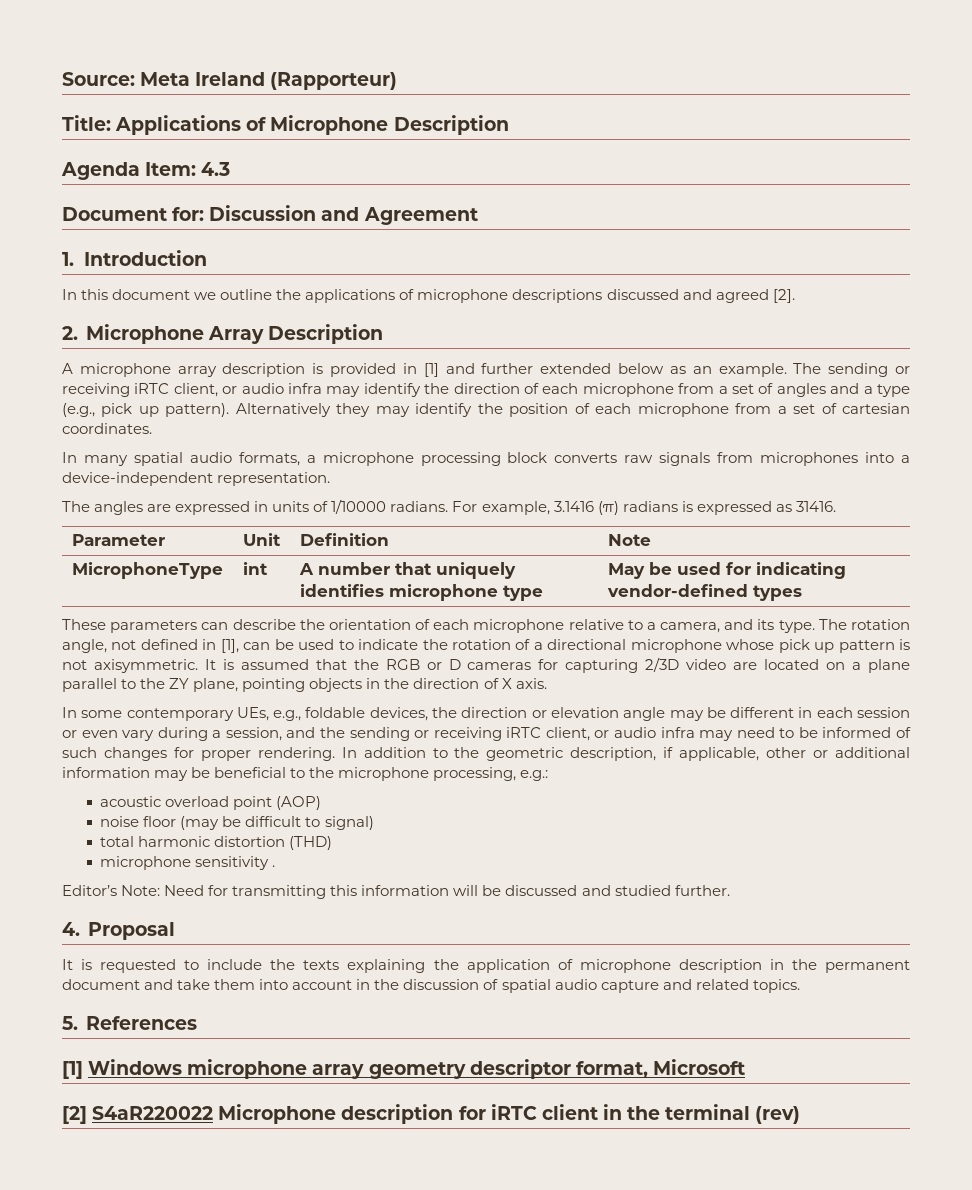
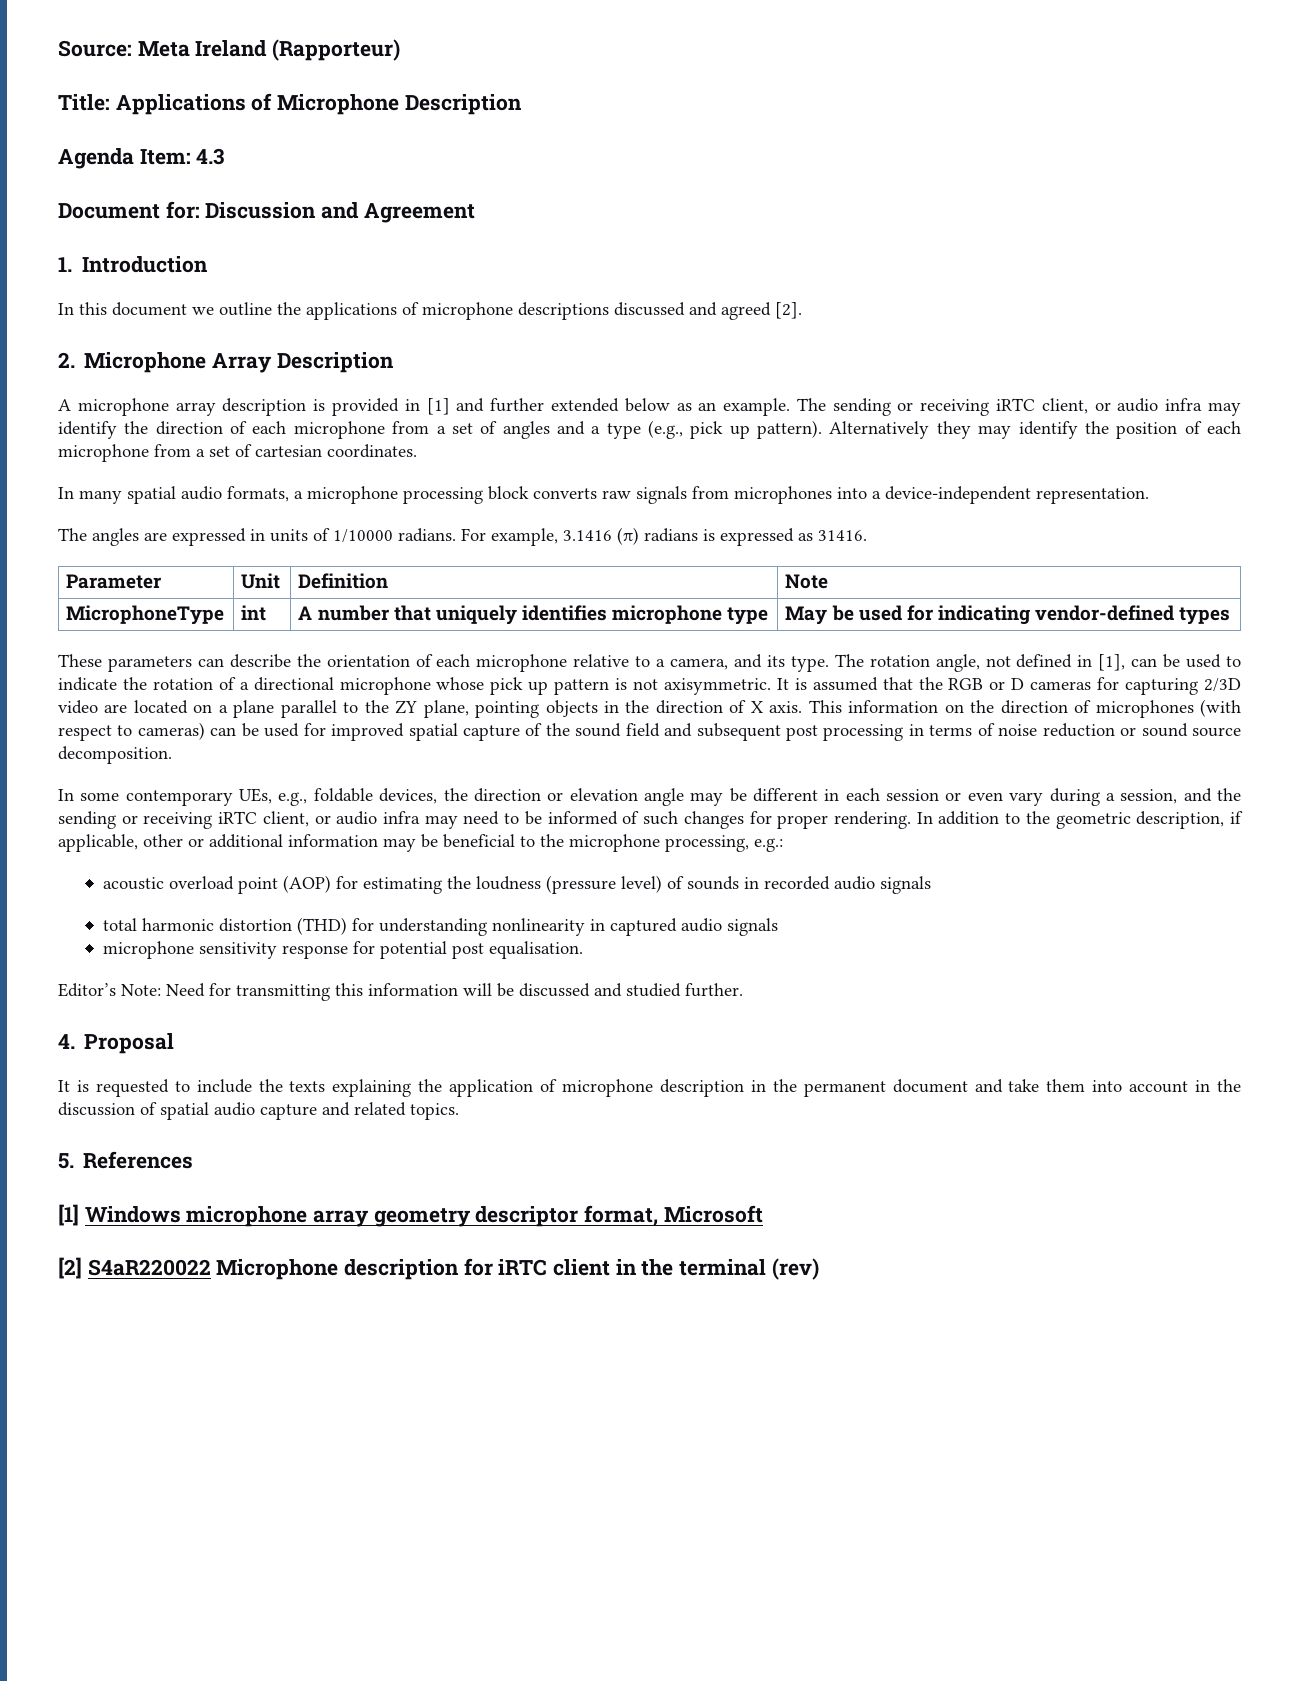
+ This information on the direction of microphones (with respect to cameras) can be used for improved spatial capture of the sound field and subsequent post processing in terms of noise reduction or sound source decomposition.
- acoustic overload point (AOP)
- noise floor (may be difficult to signal)
- total harmonic distortion (THD)
- microphone sensitivity .
+ acoustic overload point (AOP) for estimating the loudness (pressure level) of sounds in recorded audio signals
+ total harmonic distortion (THD) for understanding nonlinearity in captured audio signals
+ microphone sensitivity response for potential post equalisation.

